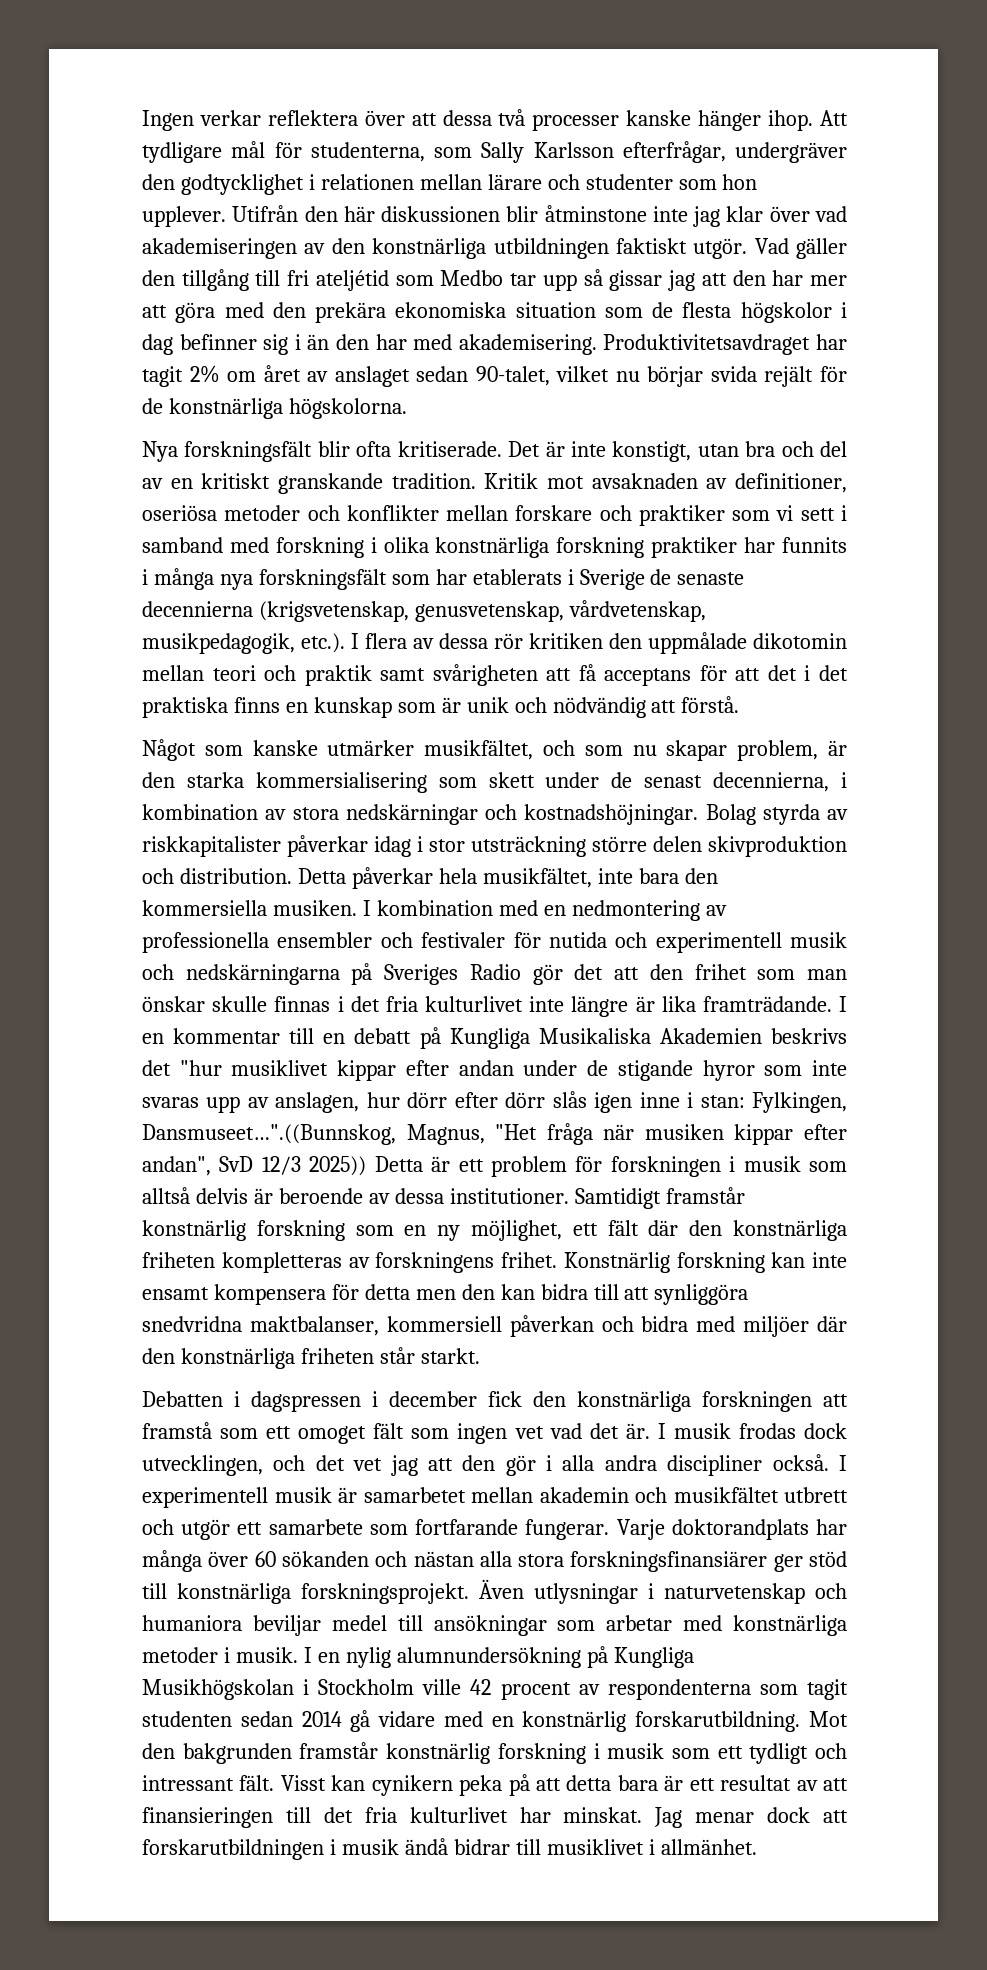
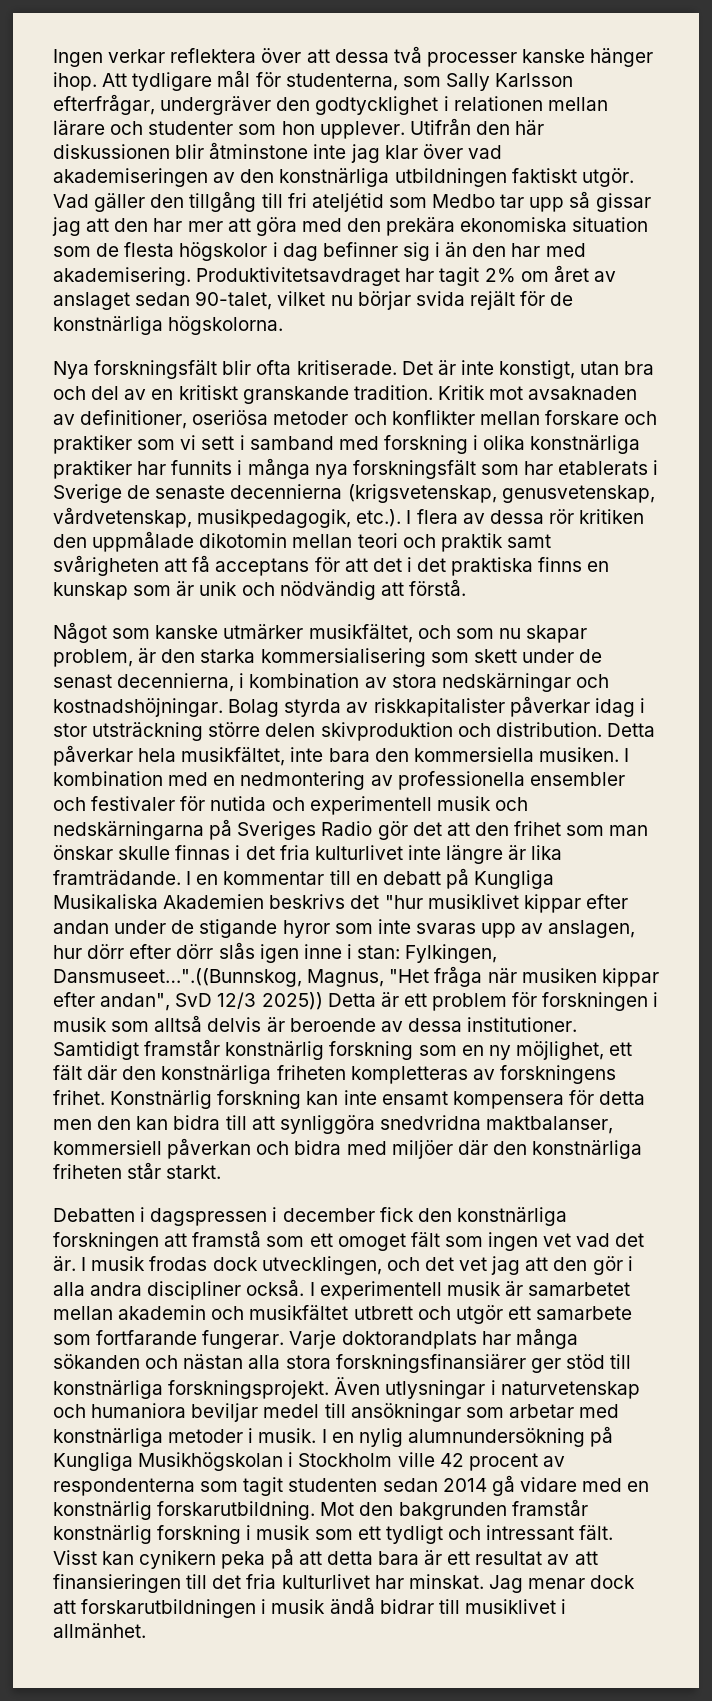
- Kritik mot avsaknaden av definitioner, oseriösa metoder och konflikter mellan forskare och praktiker som vi sett i samband med forskning i olika konstnärliga forskning praktiker har funnits i många nya forskningsfält som har etablerats i Sverige de senaste decennierna (krigsvetenskap, genusvetenskap, vårdvetenskap, musikpedagogik, etc.). I flera av dessa rör kritiken den uppmålade dikotomin mellan teori och praktik samt svårigheten att få acceptans för att det i det praktiska finns en kunskap som är unik och nödvändig att förstå.
+ Kritik mot avsaknaden av definitioner, oseriösa metoder och konflikter mellan forskare och praktiker som vi sett i samband med forskning i olika konstnärliga praktiker har funnits i många nya forskningsfält som har etablerats i Sverige de senaste decennierna (krigsvetenskap, genusvetenskap, vårdvetenskap, musikpedagogik, etc.). I flera av dessa rör kritiken den uppmålade dikotomin mellan teori och praktik samt svårigheten att få acceptans för att det i det praktiska finns en kunskap som är unik och nödvändig att förstå.
- Varje doktorandplats har många över 60 sökanden och nästan alla stora forskningsfinansiärer ger stöd till konstnärliga forskningsprojekt.
+ Varje doktorandplats har många sökanden och nästan alla stora forskningsfinansiärer ger stöd till konstnärliga forskningsprojekt.

